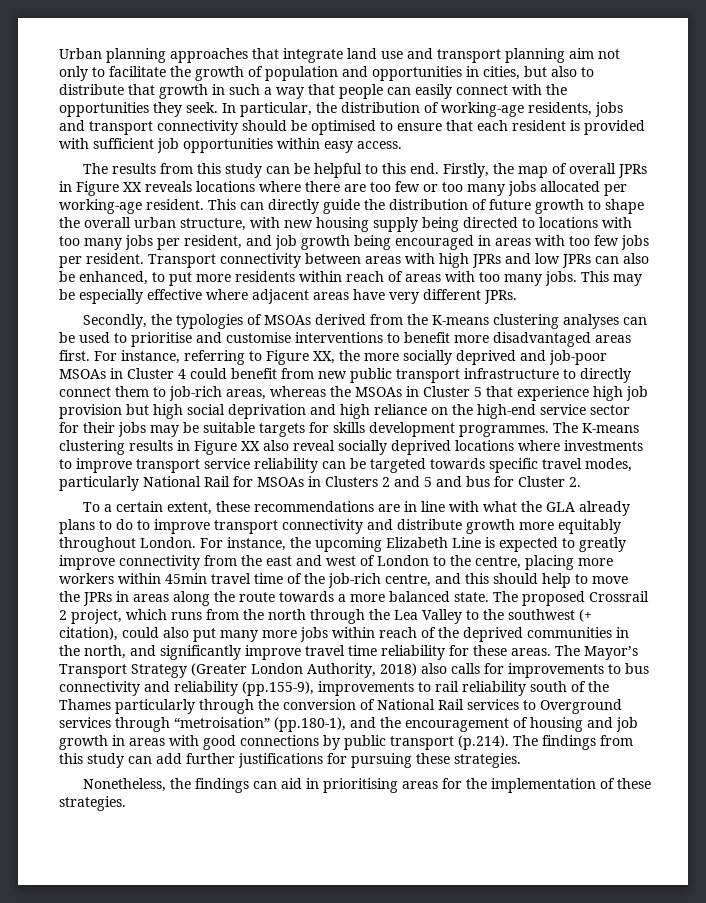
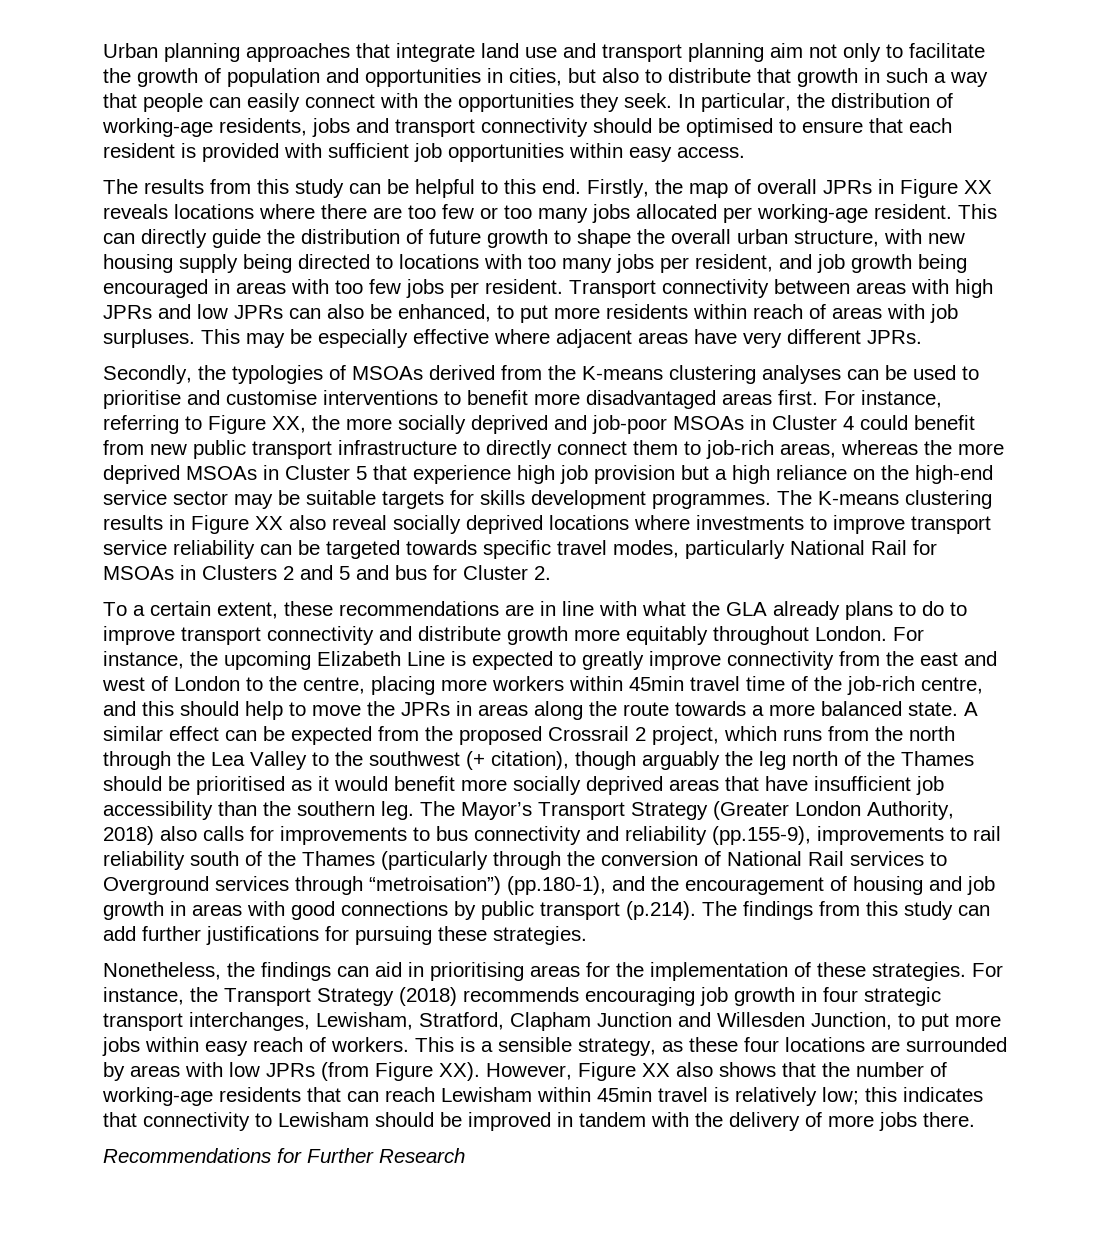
- Transport connectivity between areas with high JPRs and low JPRs can also be enhanced, to put more residents within reach of areas with too many jobs.
+ Transport connectivity between areas with high JPRs and low JPRs can also be enhanced, to put more residents within reach of areas with job surpluses.
- For instance, referring to Figure XX, the more socially deprived and job-poor MSOAs in Cluster 4 could benefit from new public transport infrastructure to directly connect them to job-rich areas, whereas the MSOAs in Cluster 5 that experience high job provision but high social deprivation and high reliance on the high-end service sector for their jobs may be suitable targets for skills development programmes.
+ For instance, referring to Figure XX, the more socially deprived and job-poor MSOAs in Cluster 4 could benefit from new public transport infrastructure to directly connect them to job-rich areas, whereas the more deprived MSOAs in Cluster 5 that experience high job provision but a high reliance on the high-end service sector may be suitable targets for skills development programmes.
- The proposed Crossrail 2 project, which runs from the north through the Lea Valley to the southwest (+ citation), could also put many more jobs within reach of the deprived communities in the north, and significantly improve travel time reliability for these areas.
+ A similar effect can be expected from the proposed Crossrail 2 project, which runs from the north through the Lea Valley to the southwest (+ citation), though arguably the leg north of the Thames should be prioritised as it would benefit more socially deprived areas that have insufficient job accessibility than the southern leg.
- The Mayor’s Transport Strategy (Greater London Authority, 2018) also calls for improvements to bus connectivity and reliability (pp.155-9), improvements to rail reliability south of the Thames particularly through the conversion of National Rail services to Overground services through “metroisation” (pp.180-1), and the encouragement of housing and job growth in areas with good connections by public transport (p.214). The findings from this study can add further justifications for pursuing these strategies.
+ The Mayor’s Transport Strategy (Greater London Authority, 2018) also calls for improvements to bus connectivity and reliability (pp.155-9), improvements to rail reliability south of the Thames (particularly through the conversion of National Rail services to Overground services through “metroisation”) (pp.180-1), and the encouragement of housing and job growth in areas with good connections by public transport (p.214). The findings from this study can add further justifications for pursuing these strategies.
+ For instance, the Transport Strategy (2018) recommends encouraging job growth in four strategic transport interchanges, Lewisham, Stratford, Clapham Junction and Willesden Junction, to put more jobs within easy reach of workers. This is a sensible strategy, as these four locations are surrounded by areas with low JPRs (from Figure XX). However, Figure XX also shows that the number of working-age residents that can reach Lewisham within 45min travel is relatively low; this indicates that connectivity to Lewisham should be improved in tandem with the delivery of more jobs there.
+ Recommendations for Further Research

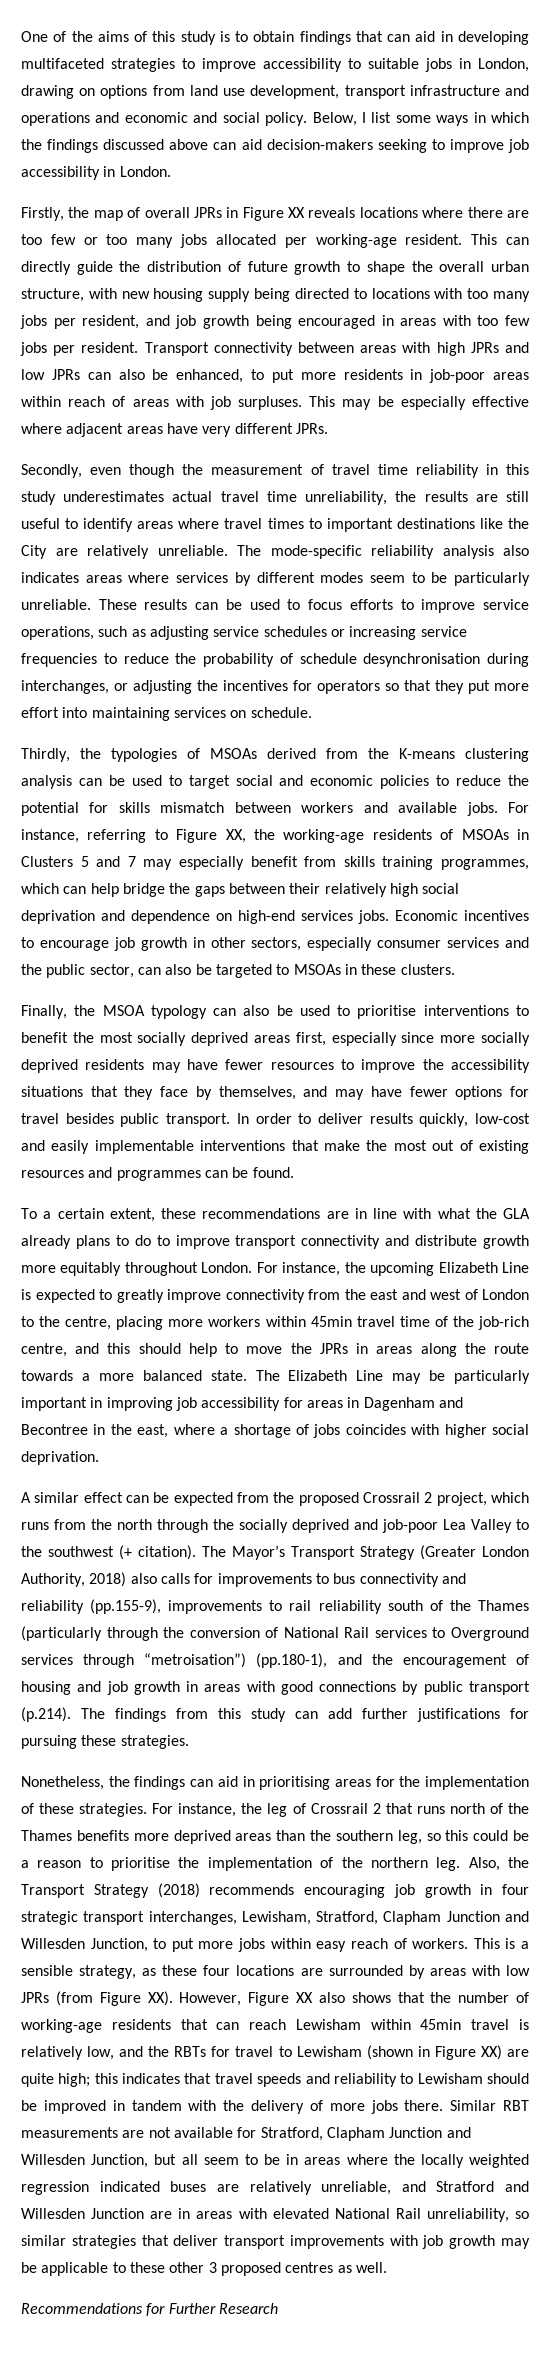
- Urban planning approaches that integrate land use and transport planning aim not only to facilitate the growth of population and opportunities in cities, but also to distribute that growth in such a way that people can easily connect with the opportunities they seek. In particular, the distribution of working-age residents, jobs and transport connectivity should be optimised to ensure that each resident is provided with sufficient job opportunities within easy access.
- The results from this study can be helpful to this end. Firstly, the map of overall JPRs in Figure XX reveals locations where there are too few or too many jobs allocated per working-age resident.
+ One of the aims of this study is to obtain findings that can aid in developing multifaceted strategies to improve accessibility to suitable jobs in London, drawing on options from land use development, transport infrastructure and operations and economic and social policy. Below, I list some ways in which the findings discussed above can aid decision-makers seeking to improve job accessibility in London.
+ Firstly, the map of overall JPRs in Figure XX reveals locations where there are too few or too many jobs allocated per working-age resident.
- Transport connectivity between areas with high JPRs and low JPRs can also be enhanced, to put more residents within reach of areas with job surpluses.
+ Transport connectivity between areas with high JPRs and low JPRs can also be enhanced, to put more residents in job-poor areas within reach of areas with job surpluses.
- Secondly, the typologies of MSOAs derived from the K-means clustering analyses can be used to prioritise and customise interventions to benefit more disadvantaged areas first.
+ Secondly, even though the measurement of travel time reliability in this study underestimates actual travel time unreliability, the results are still useful to identify areas where travel times to important destinations like the City are relatively unreliable. The mode-specific reliability analysis also indicates areas where services by different modes seem to be particularly unreliable. These results can be used to focus efforts to improve service operations, such as adjusting service schedules or increasing service frequencies to reduce the probability of schedule desynchronisation during interchanges, or adjusting the incentives for operators so that they put more effort into maintaining services on schedule.
+ Thirdly, the typologies of MSOAs derived from the K-means clustering analysis can be used to target social and economic policies to reduce the potential for skills mismatch between workers and available jobs.
- For instance, referring to Figure XX, the more socially deprived and job-poor MSOAs in Cluster 4 could benefit from new public transport infrastructure to directly connect them to job-rich areas, whereas the more deprived MSOAs in Cluster 5 that experience high job provision but a high reliance on the high-end service sector may be suitable targets for skills development programmes. The K-means clustering results in Figure XX also reveal socially deprived locations where investments to improve transport service reliability can be targeted towards specific travel modes, particularly National Rail for MSOAs in Clusters 2 and 5 and bus for Cluster 2.
+ For instance, referring to Figure XX, the working-age residents of MSOAs in Clusters 5 and 7 may especially benefit from skills training programmes, which can help bridge the gaps between their relatively high social deprivation and dependence on high-end services jobs. Economic incentives to encourage job growth in other sectors, especially consumer services and the public sector, can also be targeted to MSOAs in these clusters.
+ Finally, the MSOA typology can also be used to prioritise interventions to benefit the most socially deprived areas first, especially since more socially deprived residents may have fewer resources to improve the accessibility situations that they face by themselves, and may have fewer options for travel besides public transport. In order to deliver results quickly, low-cost and easily implementable interventions that make the most out of existing resources and programmes can be found.
- For instance, the upcoming Elizabeth Line is expected to greatly improve connectivity from the east and west of London to the centre, placing more workers within 45min travel time of the job-rich centre, and this should help to move the JPRs in areas along the route towards a more balanced state. A similar effect can be expected from the proposed Crossrail 2 project, which runs from the north through the Lea Valley to the southwest (+ citation), though arguably the leg north of the Thames should be prioritised as it would benefit more socially deprived areas that have insufficient job accessibility than the southern leg.
+ For instance, the upcoming Elizabeth Line is expected to greatly improve connectivity from the east and west of London to the centre, placing more workers within 45min travel time of the job-rich centre, and this should help to move the JPRs in areas along the route towards a more balanced state. The Elizabeth Line may be particularly important in improving job accessibility for areas in Dagenham and Becontree in the east, where a shortage of jobs coincides with higher social deprivation.
+ A similar effect can be expected from the proposed Crossrail 2 project, which runs from the north through the socially deprived and job-poor Lea Valley to the southwest (+ citation).
- For instance, the Transport Strategy (2018) recommends encouraging job growth in four strategic transport interchanges, Lewisham, Stratford, Clapham Junction and Willesden Junction, to put more jobs within easy reach of workers.
+ For instance, the leg of Crossrail 2 that runs north of the Thames benefits more deprived areas than the southern leg, so this could be a reason to prioritise the implementation of the northern leg. Also, the Transport Strategy (2018) recommends encouraging job growth in four strategic transport interchanges, Lewisham, Stratford, Clapham Junction and Willesden Junction, to put more jobs within easy reach of workers.
- This is a sensible strategy, as these four locations are surrounded by areas with low JPRs (from Figure XX). However, Figure XX also shows that the number of working-age residents that can reach Lewisham within 45min travel is relatively low; this indicates that connectivity to Lewisham should be improved in tandem with the delivery of more jobs there.
+ This is a sensible strategy, as these four locations are surrounded by areas with low JPRs (from Figure XX). However, Figure XX also shows that the number of working-age residents that can reach Lewisham within 45min travel is relatively low, and the RBTs for travel to Lewisham (shown in Figure XX) are quite high; this indicates that travel speeds and reliability to Lewisham should be improved in tandem with the delivery of more jobs there. Similar RBT measurements are not available for Stratford, Clapham Junction and Willesden Junction, but all seem to be in areas where the locally weighted regression indicated buses are relatively unreliable, and Stratford and Willesden Junction are in areas with elevated National Rail unreliability, so similar strategies that deliver transport improvements with job growth may be applicable to these other 3 proposed centres as well.

